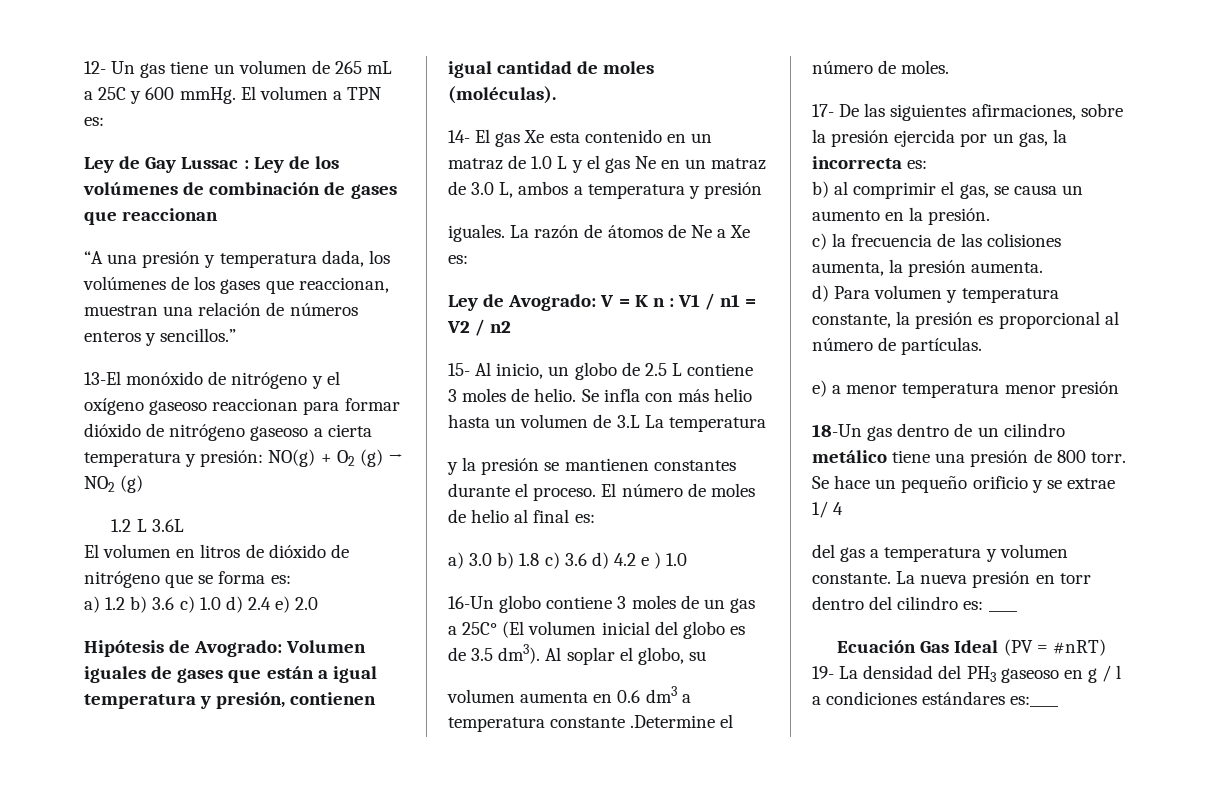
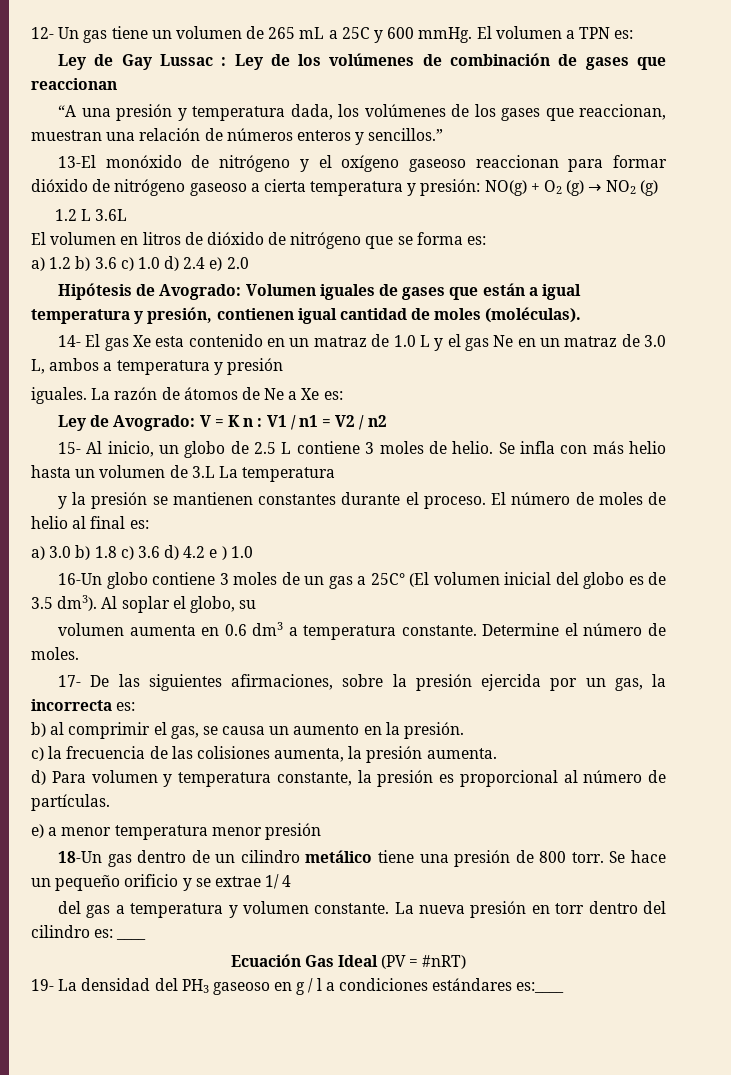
- volumen aumenta en 0.6 dm3 a temperatura constante .Determine el número de moles.
+ volumen aumenta en 0.6 dm3 a temperatura constante. Determine el número de moles.

